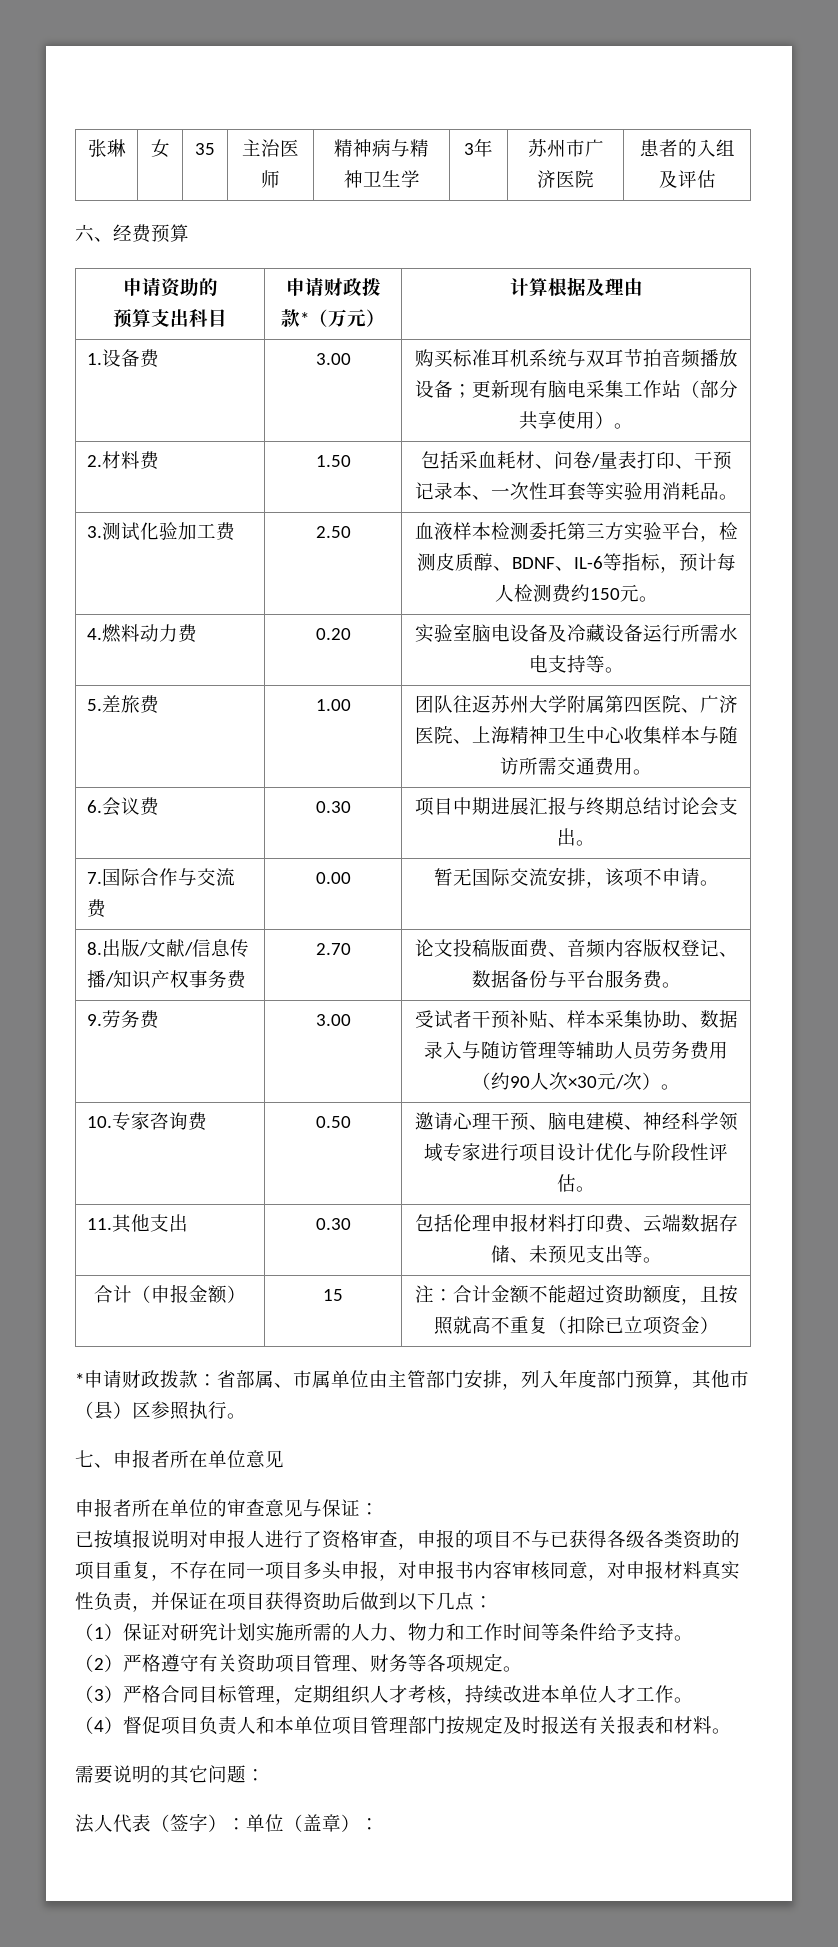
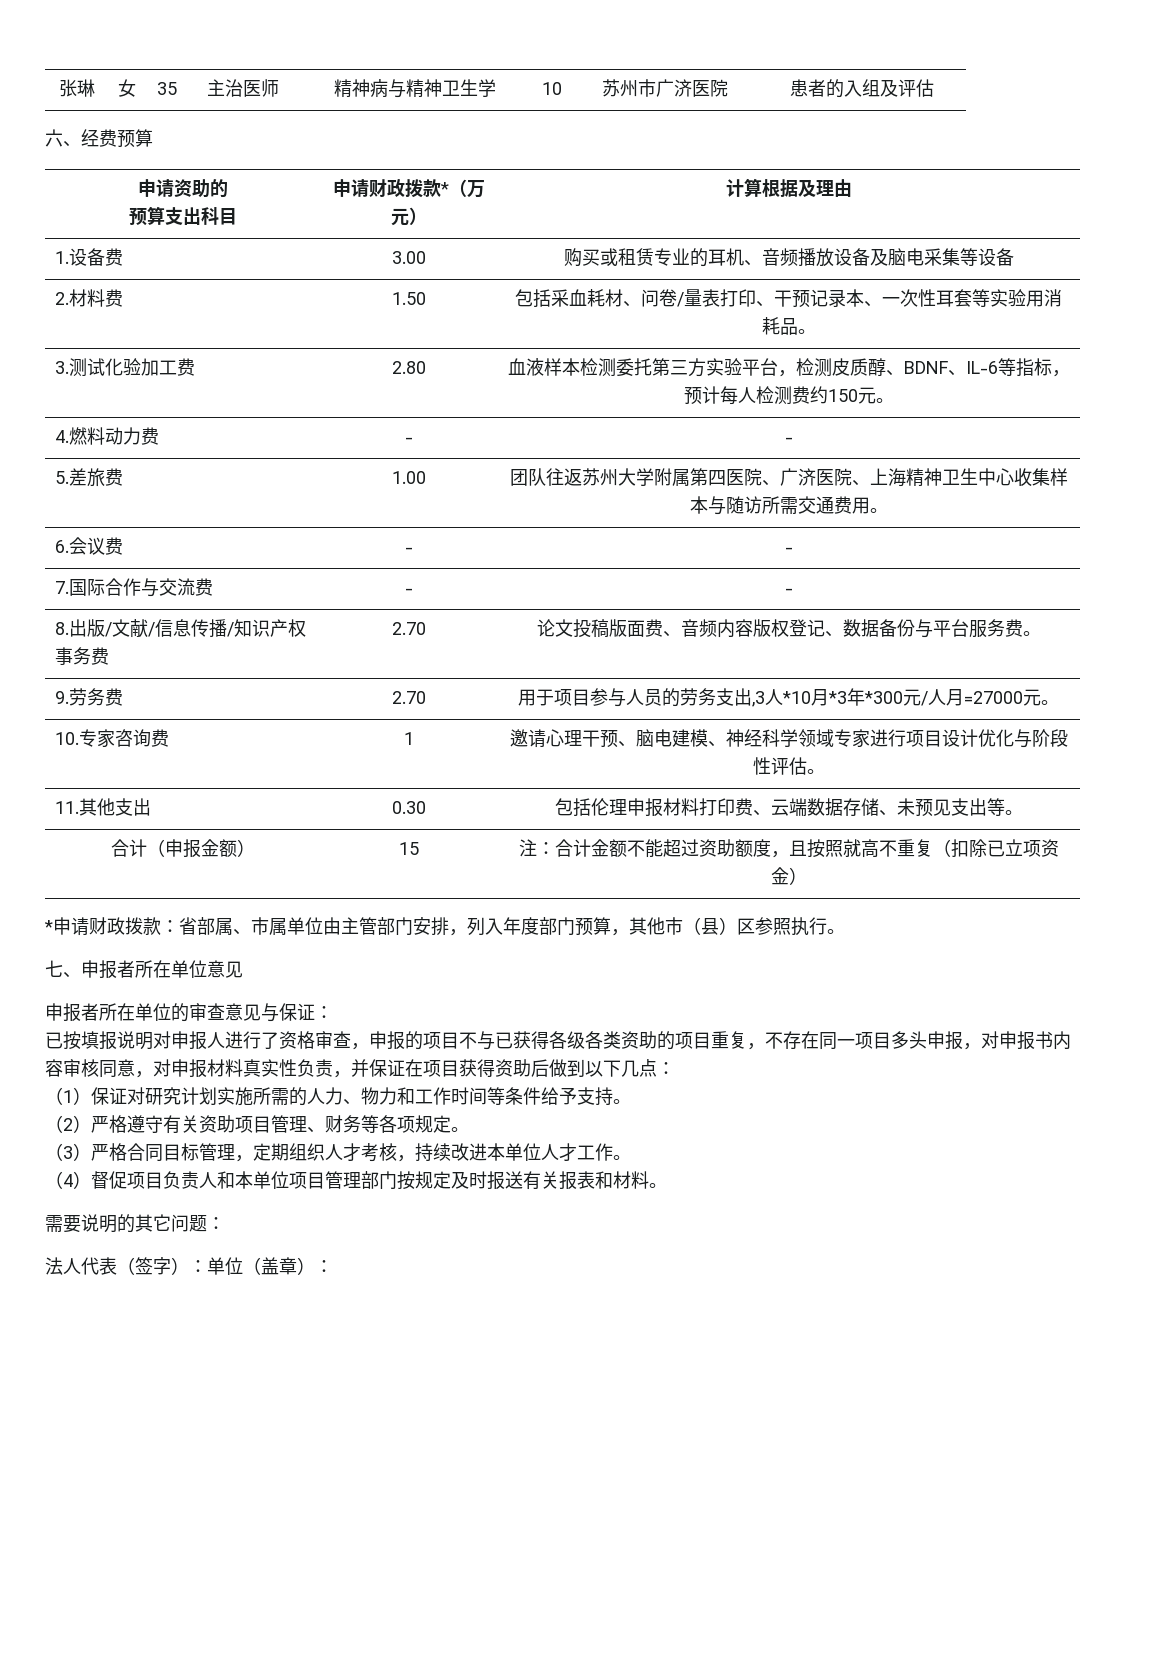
- 张琳 | 女 | 35 | 主治医师 | 精神病与精神卫生学 | 3年 | 苏州市广济医院 | 患者的入组及评估
+ 张琳 | 女 | 35 | 主治医师 | 精神病与精神卫生学 | 10 | 苏州市广济医院 | 患者的入组及评估
- 1.设备费 | 3.00 | 购买标准耳机系统与双耳节拍音频播放设备；更新现有脑电采集工作站（部分共享使用）。
+ 1.设备费 | 3.00 | 购买或租赁专业的耳机、音频播放设备及脑电采集等设备
- 3.测试化验加工费 | 2.50 | 血液样本检测委托第三方实验平台，检测皮质醇、BDNF、IL-6等指标，预计每人检测费约150元。
+ 3.测试化验加工费 | 2.80 | 血液样本检测委托第三方实验平台，检测皮质醇、BDNF、IL-6等指标，预计每人检测费约150元。
- 4.燃料动力费 | 0.20 | 实验室脑电设备及冷藏设备运行所需水电支持等。
+ 4.燃料动力费 | - | -
- 6.会议费 | 0.30 | 项目中期进展汇报与终期总结讨论会支出。
+ 6.会议费 | - | -
- 7.国际合作与交流费 | 0.00 | 暂无国际交流安排，该项不申请。
+ 7.国际合作与交流费 | - | -
- 9.劳务费 | 3.00 | 受试者干预补贴、样本采集协助、数据录入与随访管理等辅助人员劳务费用（约90人次×30元/次）。
+ 9.劳务费 | 2.70 | 用于项目参与人员的劳务支出,3人*10月*3年*300元/人月=27000元。
- 10.专家咨询费 | 0.50 | 邀请心理干预、脑电建模、神经科学领域专家进行项目设计优化与阶段性评估。
+ 10.专家咨询费 | 1 | 邀请心理干预、脑电建模、神经科学领域专家进行项目设计优化与阶段性评估。

